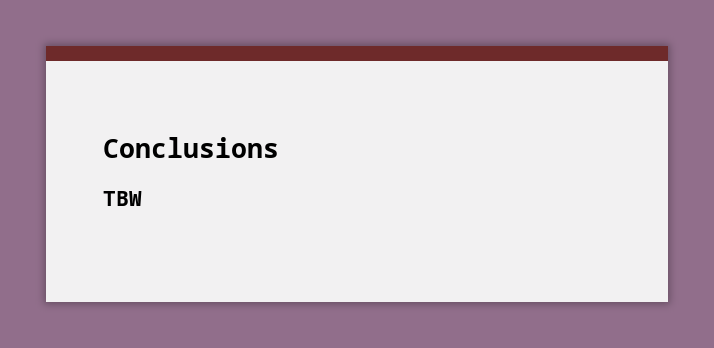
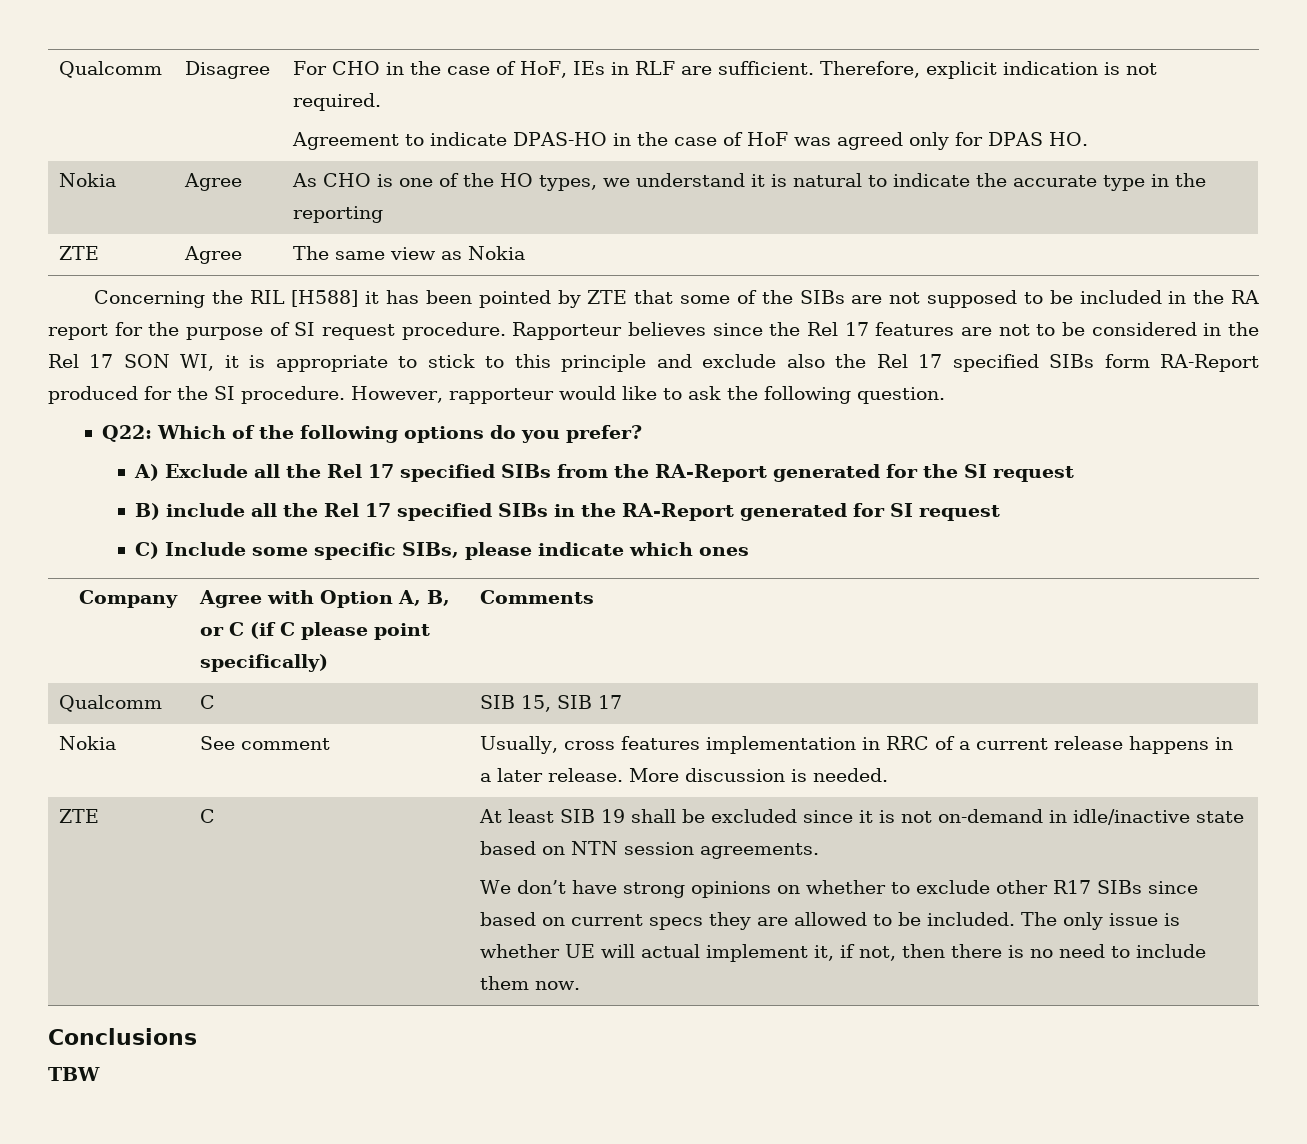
+ Qualcomm | Disagree | For CHO in the case of HoF, IEs in RLF are sufficient. Therefore, explicit indication is not required.
+ Agreement to indicate DPAS-HO in the case of HoF was agreed only for DPAS HO.
+ Nokia | Agree | As CHO is one of the HO types, we understand it is natural to indicate the accurate type in the reporting
+ ZTE | Agree | The same view as Nokia
+ Concerning the RIL [H588] it has been pointed by ZTE that some of the SIBs are not supposed to be included in the RA report for the purpose of SI request procedure. Rapporteur believes since the Rel 17 features are not to be considered in the Rel 17 SON WI, it is appropriate to stick to this principle and exclude also the Rel 17 specified SIBs form RA-Report produced for the SI procedure. However, rapporteur would like to ask the following question.
+ Q22: Which of the following options do you prefer?
+ A) Exclude all the Rel 17 specified SIBs from the RA-Report generated for the SI request
+ B) include all the Rel 17 specified SIBs in the RA-Report generated for SI request
+ C) Include some specific SIBs, please indicate which ones
+ Company | Agree with Option A, B, or C (if C please point specifically) | Comments
+ Qualcomm | C | SIB 15, SIB 17
+ Nokia | See comment | Usually, cross features implementation in RRC of a current release happens in a later release. More discussion is needed.
+ ZTE | C | At least SIB 19 shall be excluded since it is not on-demand in idle/inactive state based on NTN session agreements.
+ We don’t have strong opinions on whether to exclude other R17 SIBs since based on current specs they are allowed to be included. The only issue is whether UE will actual implement it, if not, then there is no need to include them now.

